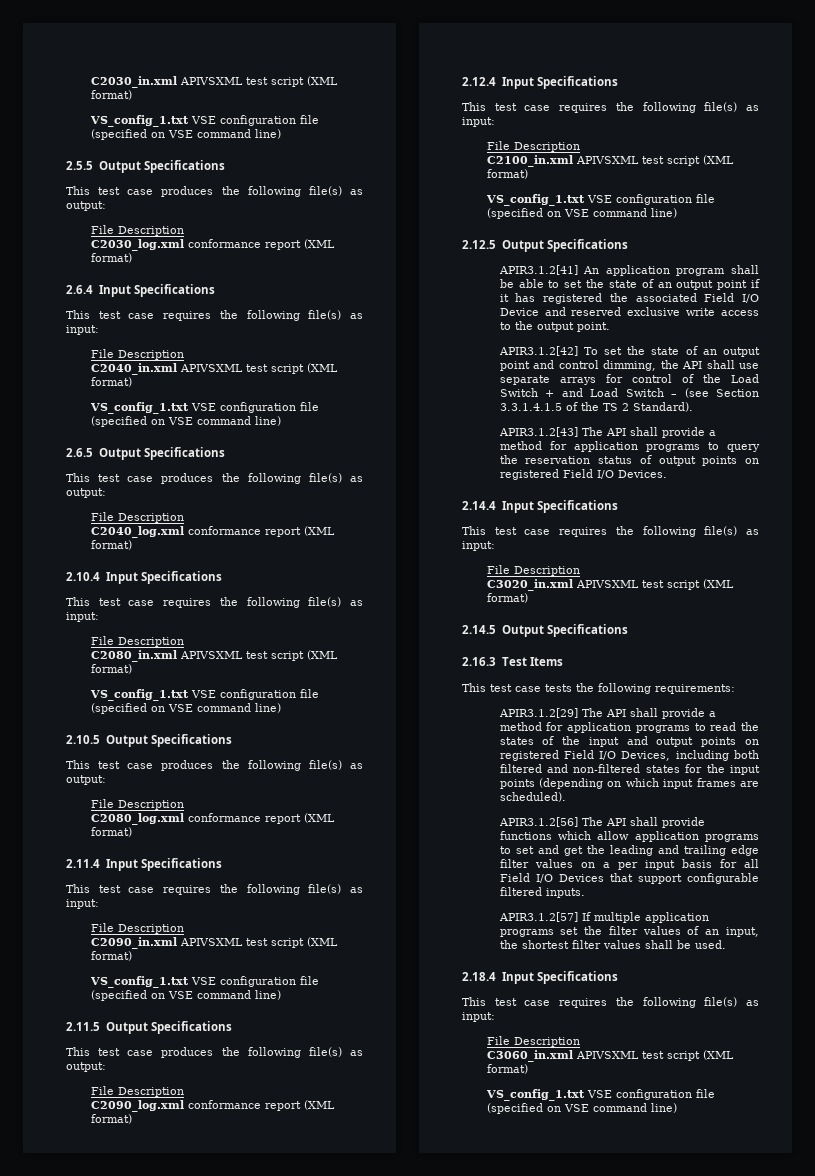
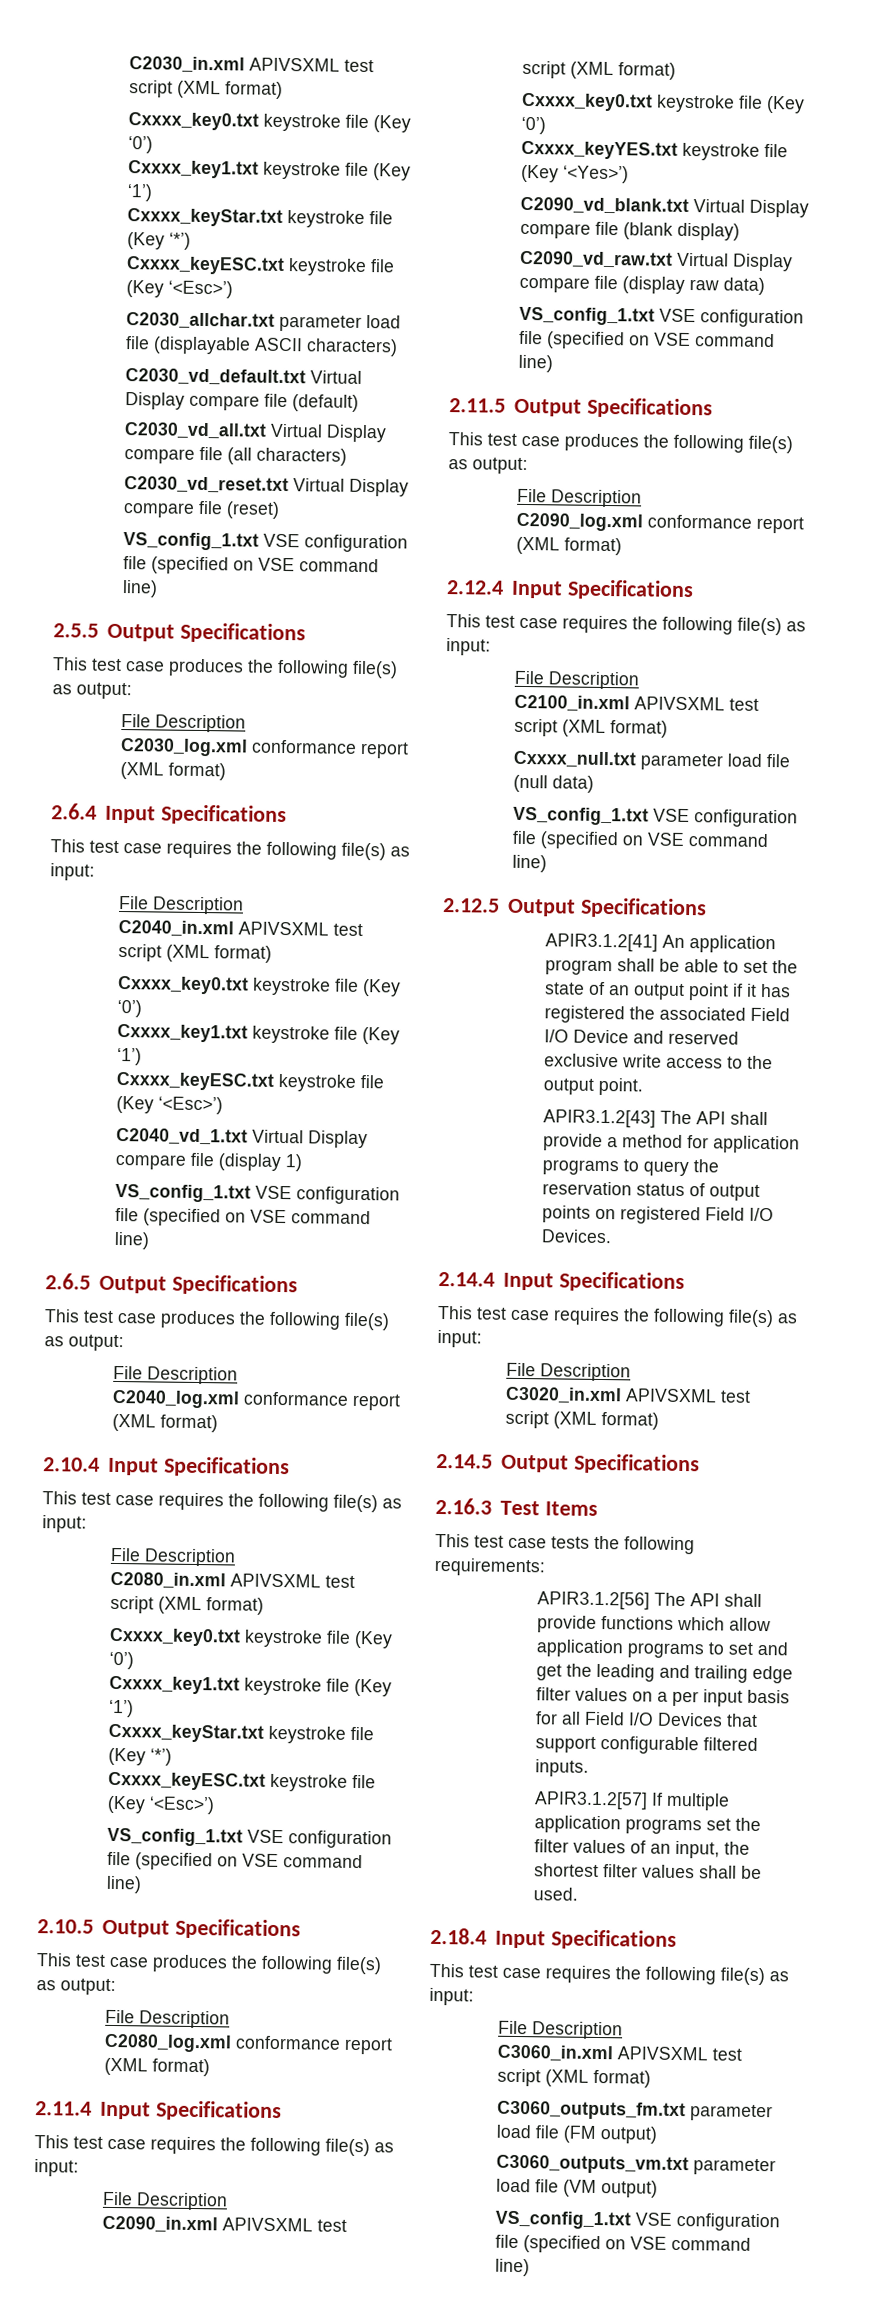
  C2030_in.xml APIVSXML test script (XML format)
+ Cxxxx_key0.txt keystroke file (Key ‘0’)
+ Cxxxx_key1.txt keystroke file (Key ‘1’)
+ Cxxxx_keyStar.txt keystroke file (Key ‘*’)
+ Cxxxx_keyESC.txt keystroke file (Key ‘<Esc>’)
+ C2030_allchar.txt parameter load file (displayable ASCII characters)
+ C2030_vd_default.txt Virtual Display compare file (default)
+ C2030_vd_all.txt Virtual Display compare file (all characters)
+ C2030_vd_reset.txt Virtual Display compare file (reset)
  C2040_in.xml APIVSXML test script (XML format)
+ Cxxxx_key0.txt keystroke file (Key ‘0’)
+ Cxxxx_key1.txt keystroke file (Key ‘1’)
+ Cxxxx_keyESC.txt keystroke file (Key ‘<Esc>’)
+ C2040_vd_1.txt Virtual Display compare file (display 1)
  C2080_in.xml APIVSXML test script (XML format)
+ Cxxxx_key0.txt keystroke file (Key ‘0’)
+ Cxxxx_key1.txt keystroke file (Key ‘1’)
+ Cxxxx_keyStar.txt keystroke file (Key ‘*’)
+ Cxxxx_keyESC.txt keystroke file (Key ‘<Esc>’)
  C2090_in.xml APIVSXML test script (XML format)
+ Cxxxx_key0.txt keystroke file (Key ‘0’)
+ Cxxxx_keyYES.txt keystroke file (Key ‘<Yes>’)
+ C2090_vd_blank.txt Virtual Display compare file (blank display)
+ C2090_vd_raw.txt Virtual Display compare file (display raw data)
+ Cxxxx_null.txt parameter load file (null data)
- APIR3.1.2[42] To set the state of an output point and control dimming, the API shall use separate arrays for control of the Load Switch + and Load Switch – (see Section 3.3.1.4.1.5 of the TS 2 Standard).
- APIR3.1.2[29] The API shall provide a method for application programs to read the states of the input and output points on registered Field I/O Devices, including both filtered and non-filtered states for the input points (depending on which input frames are scheduled).
+ C3060_outputs_fm.txt parameter load file (FM output)
+ C3060_outputs_vm.txt parameter load file (VM output)

